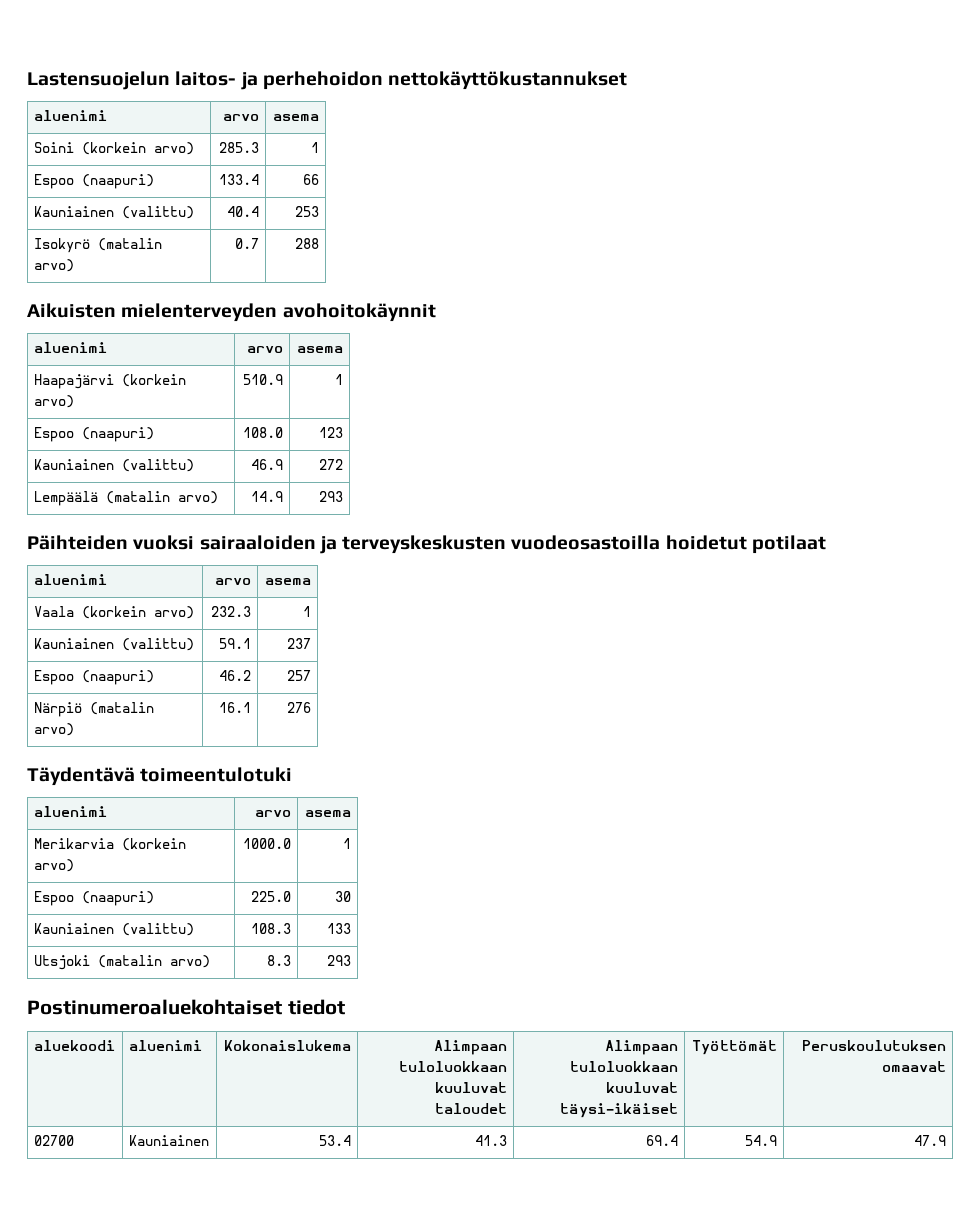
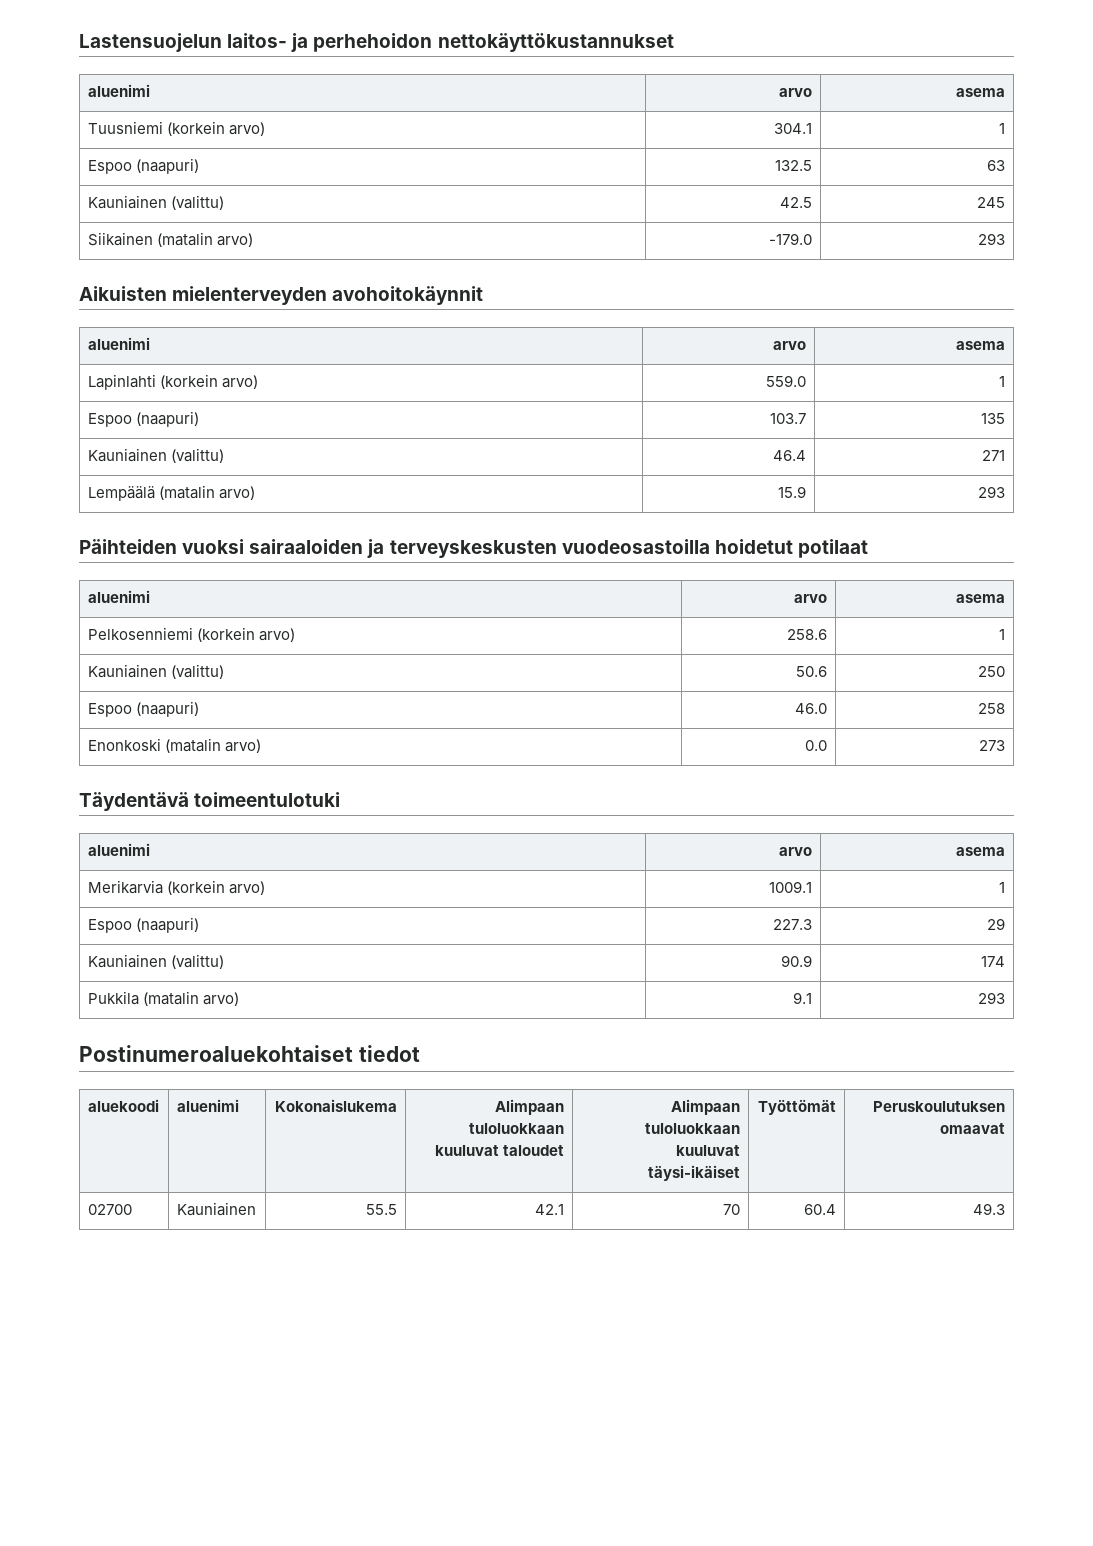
- Soini (korkein arvo) | 285.3 | 1
- Espoo (naapuri) | 133.4 | 66
- Kauniainen (valittu) | 40.4 | 253
- Isokyrö (matalin arvo) | 0.7 | 288
+ Tuusniemi (korkein arvo) | 304.1 | 1
+ Espoo (naapuri) | 132.5 | 63
+ Kauniainen (valittu) | 42.5 | 245
+ Siikainen (matalin arvo) | -179.0 | 293
- Haapajärvi (korkein arvo) | 510.9 | 1
- Espoo (naapuri) | 108.0 | 123
- Kauniainen (valittu) | 46.9 | 272
+ Lapinlahti (korkein arvo) | 559.0 | 1
+ Espoo (naapuri) | 103.7 | 135
+ Kauniainen (valittu) | 46.4 | 271
- Lempäälä (matalin arvo) | 14.9 | 293
+ Lempäälä (matalin arvo) | 15.9 | 293
- Vaala (korkein arvo) | 232.3 | 1
+ Pelkosenniemi (korkein arvo) | 258.6 | 1
- Kauniainen (valittu) | 59.1 | 237
- Espoo (naapuri) | 46.2 | 257
- Närpiö (matalin arvo) | 16.1 | 276
+ Kauniainen (valittu) | 50.6 | 250
+ Espoo (naapuri) | 46.0 | 258
+ Enonkoski (matalin arvo) | 0.0 | 273
- Merikarvia (korkein arvo) | 1000.0 | 1
- Espoo (naapuri) | 225.0 | 30
- Kauniainen (valittu) | 108.3 | 133
- Utsjoki (matalin arvo) | 8.3 | 293
+ Merikarvia (korkein arvo) | 1009.1 | 1
+ Espoo (naapuri) | 227.3 | 29
+ Kauniainen (valittu) | 90.9 | 174
+ Pukkila (matalin arvo) | 9.1 | 293
- 02700 | Kauniainen | 53.4 | 41.3 | 69.4 | 54.9 | 47.9
+ 02700 | Kauniainen | 55.5 | 42.1 | 70 | 60.4 | 49.3

